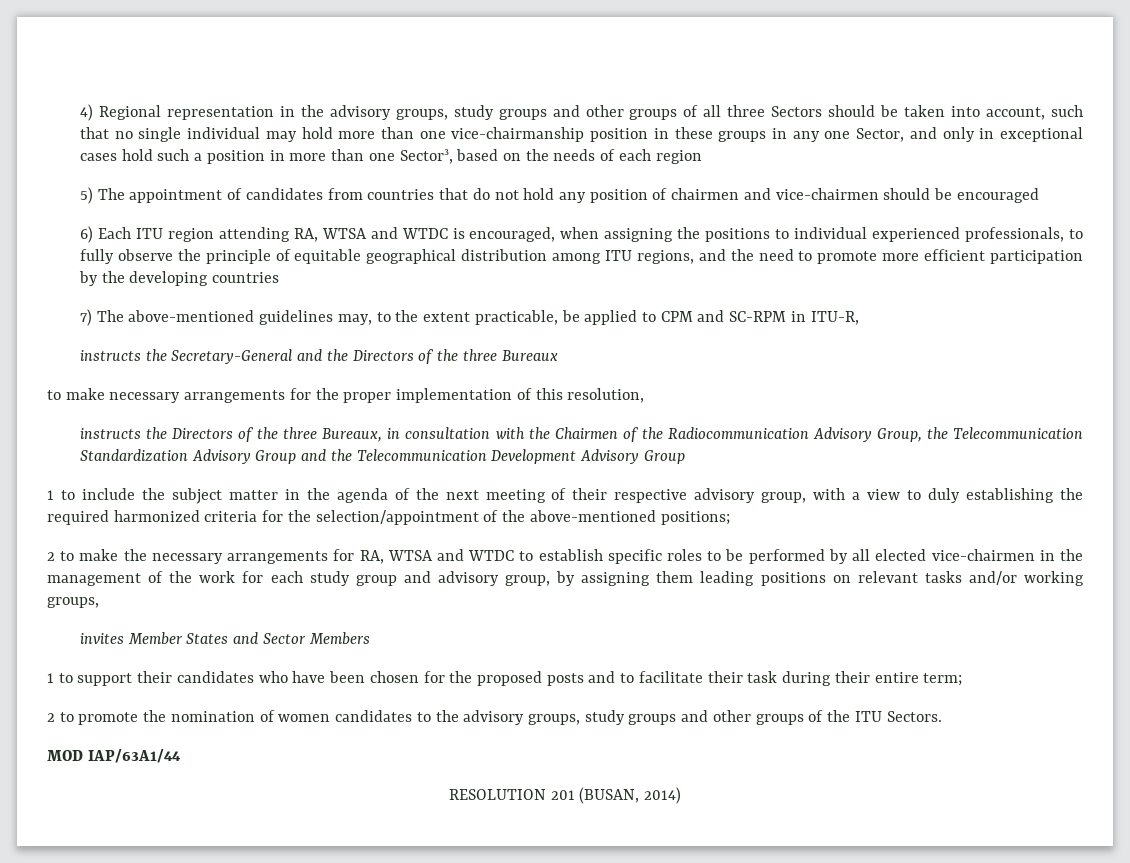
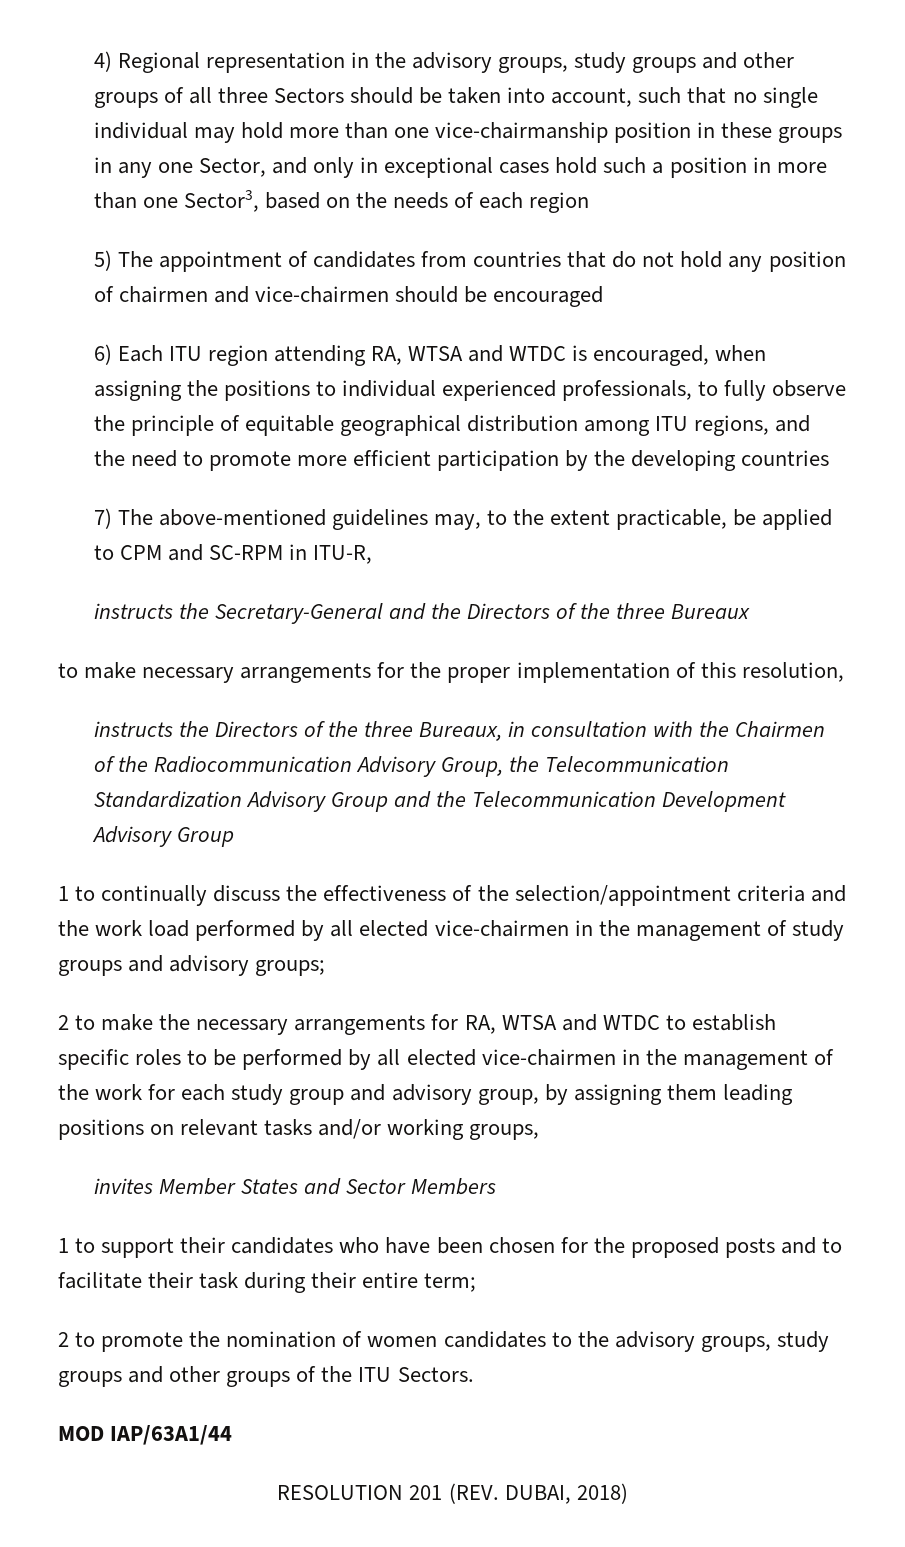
- 1 to include the subject matter in the agenda of the next meeting of their respective advisory group, with a view to duly establishing the required harmonized criteria for the selection/appointment of the above-mentioned positions;
+ 1 to continually discuss the effectiveness of the selection/appointment criteria and the work load performed by all elected vice-chairmen in the management of study groups and advisory groups;
- RESOLUTION 201 (BUSAN, 2014)
+ RESOLUTION 201 (REV. DUBAI, 2018)

